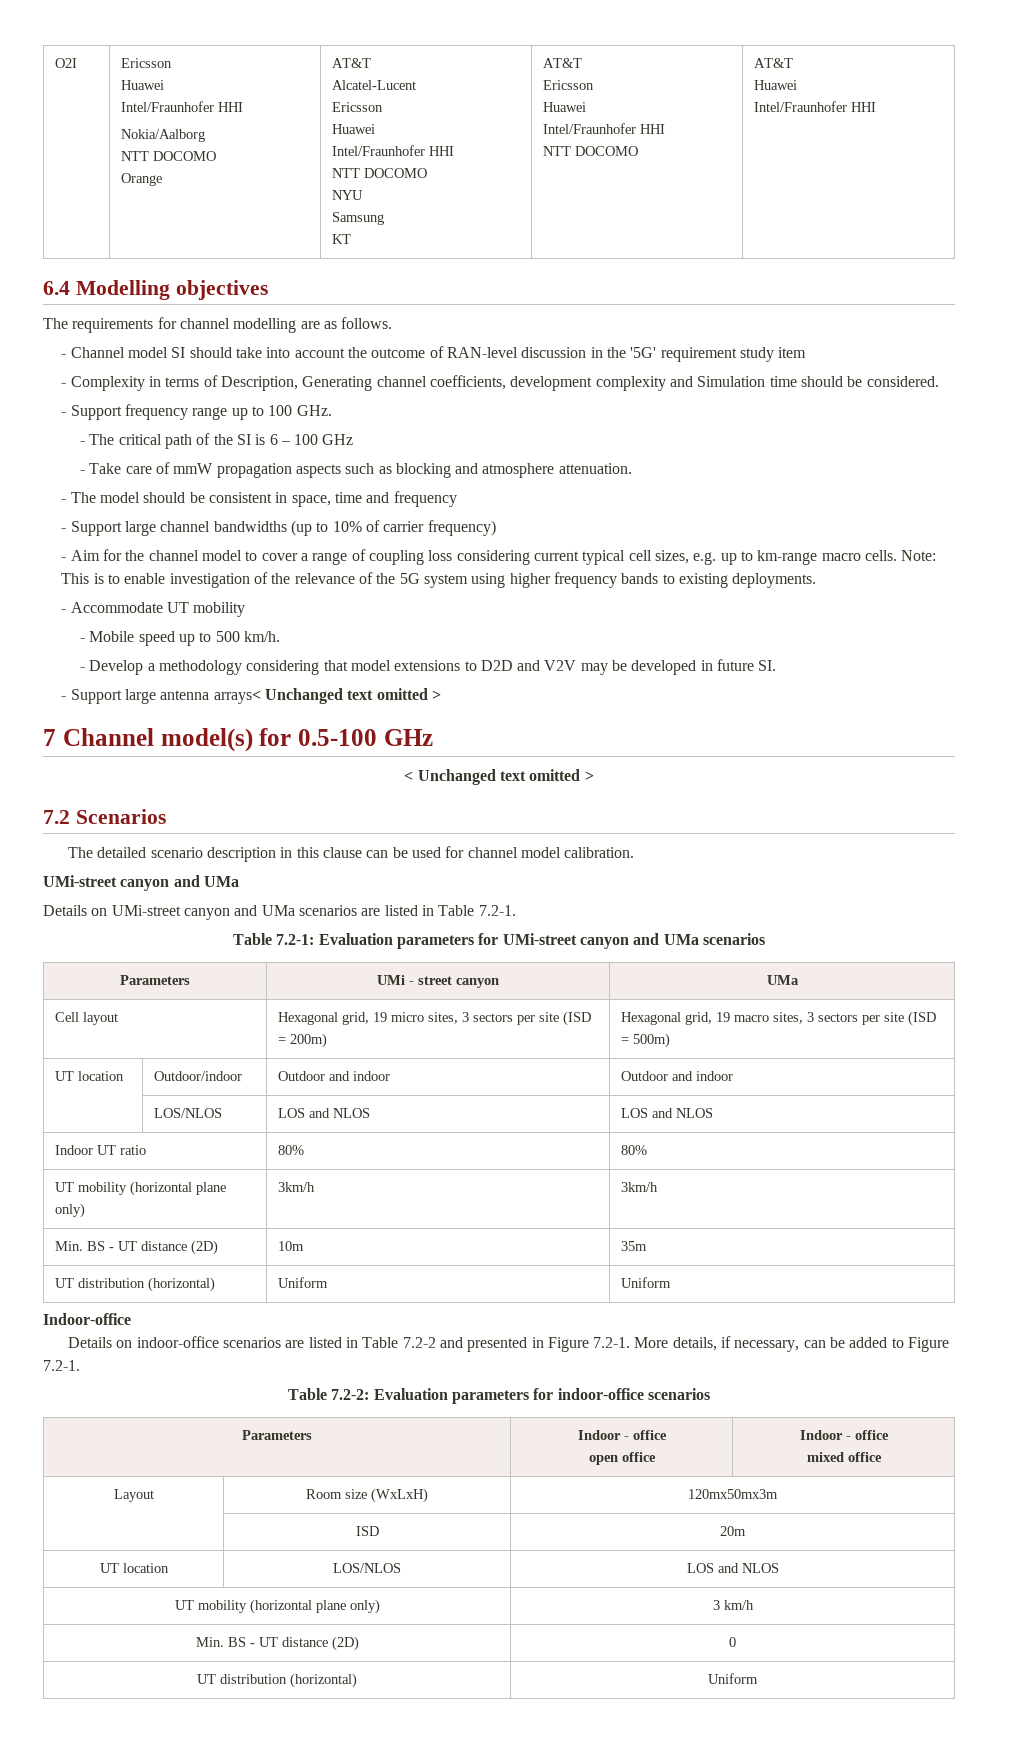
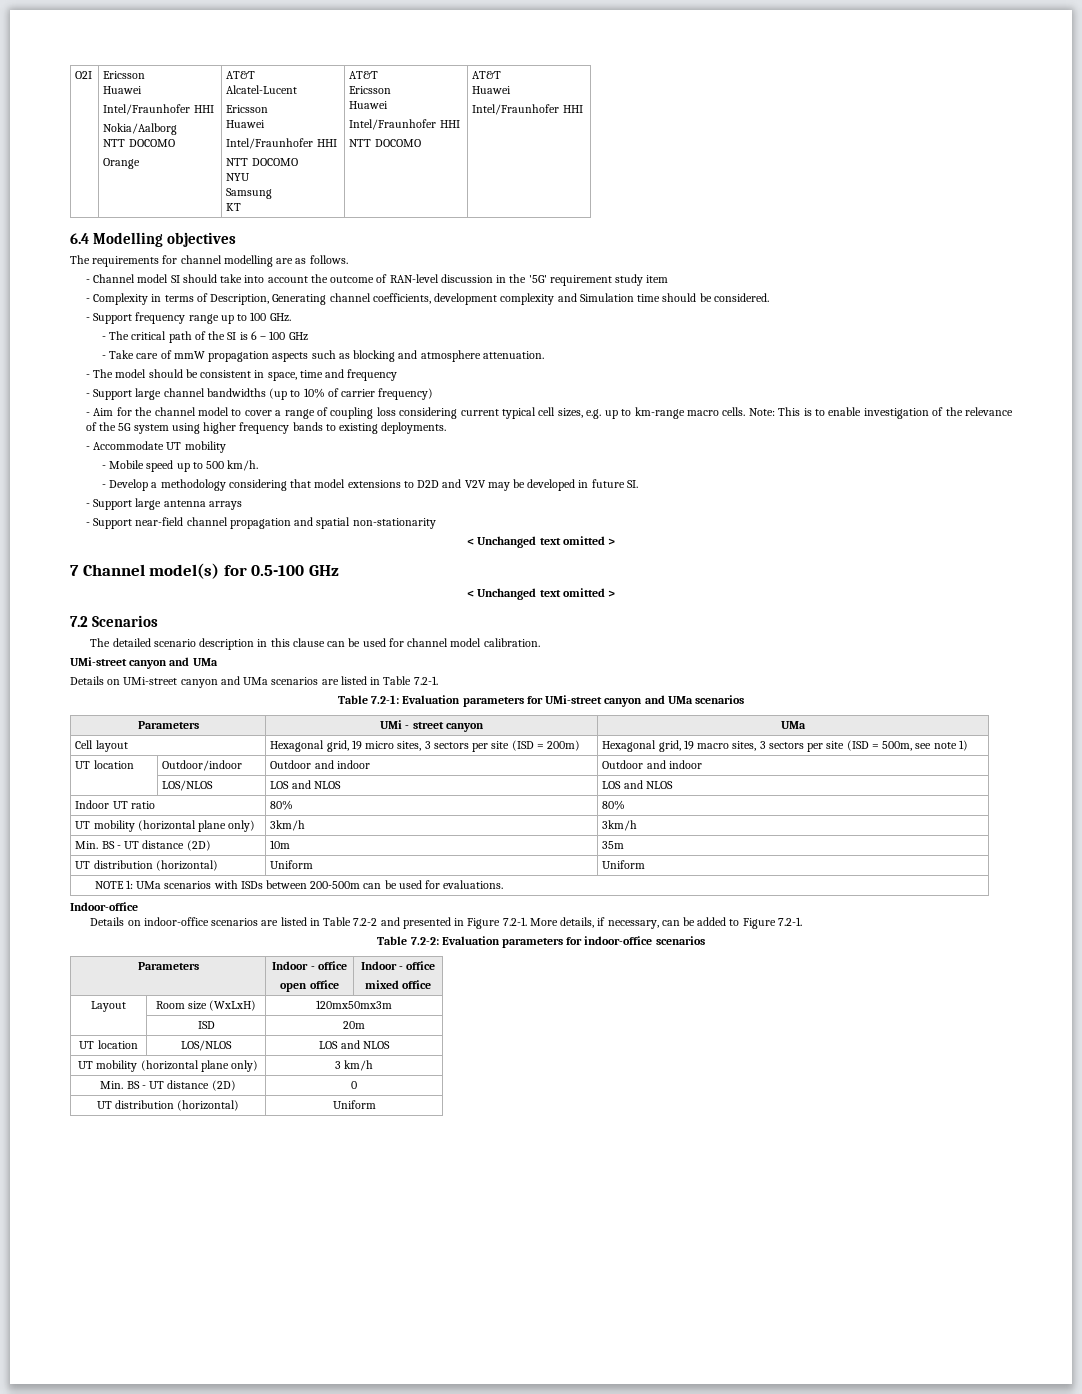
- - Support large antenna arrays< Unchanged text omitted >
+ - Support large antenna arrays
+ - Support near-field channel propagation and spatial non-stationarity
+ < Unchanged text omitted >
- Cell layout | Hexagonal grid, 19 micro sites, 3 sectors per site (ISD = 200m) | Hexagonal grid, 19 macro sites, 3 sectors per site (ISD = 500m)
+ Cell layout | Hexagonal grid, 19 micro sites, 3 sectors per site (ISD = 200m) | Hexagonal grid, 19 macro sites, 3 sectors per site (ISD = 500m, see note 1)
+ NOTE 1: UMa scenarios with ISDs between 200-500m can be used for evaluations.

